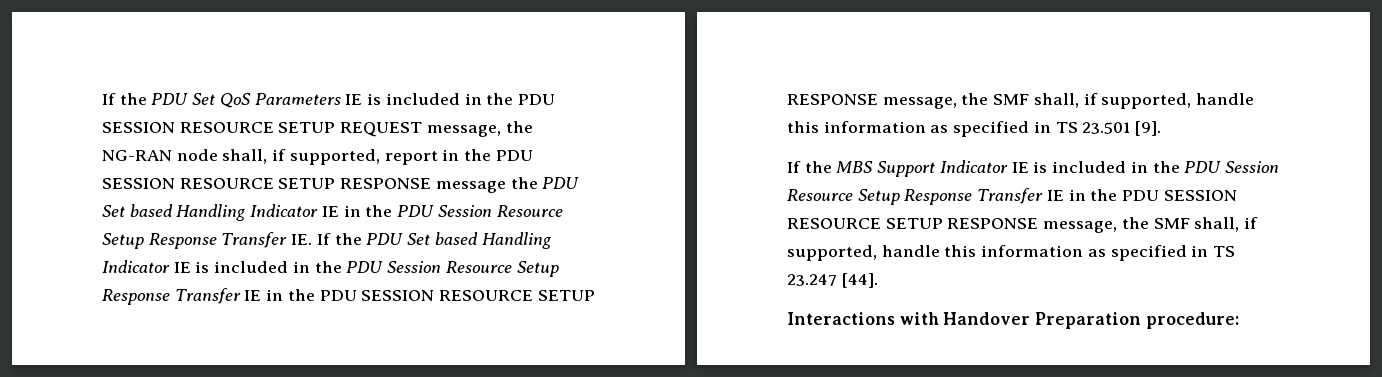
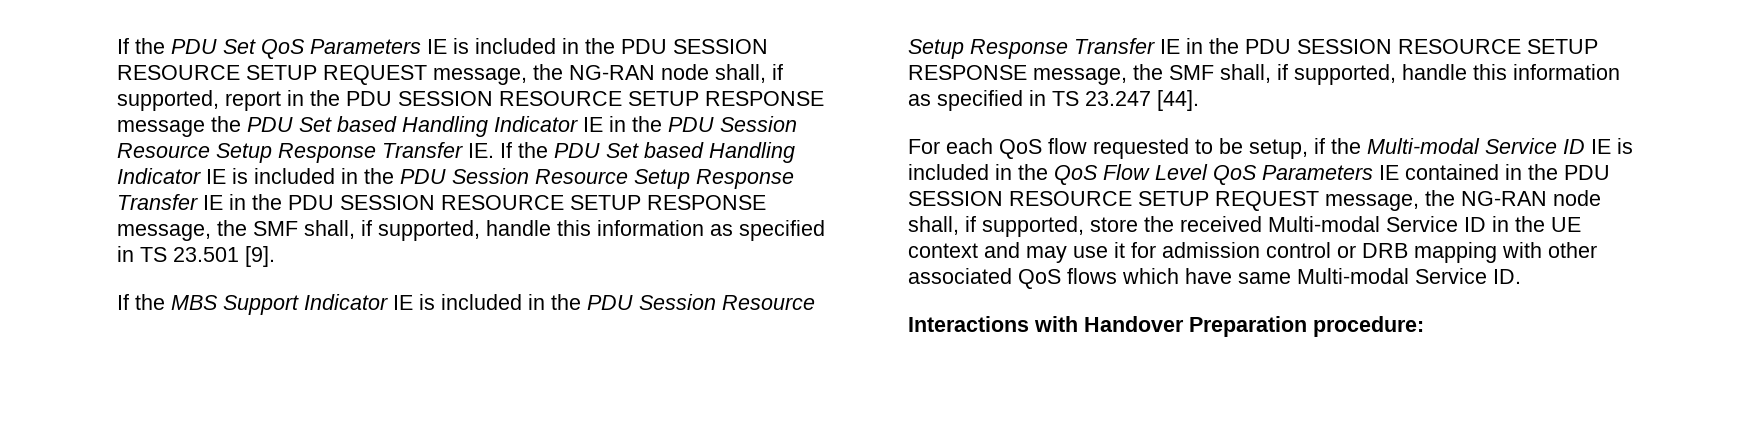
+ For each QoS flow requested to be setup, if the Multi-modal Service ID IE is included in the QoS Flow Level QoS Parameters IE contained in the PDU SESSION RESOURCE SETUP REQUEST message, the NG-RAN node shall, if supported, store the received Multi-modal Service ID in the UE context and may use it for admission control or DRB mapping with other associated QoS flows which have same Multi-modal Service ID.

